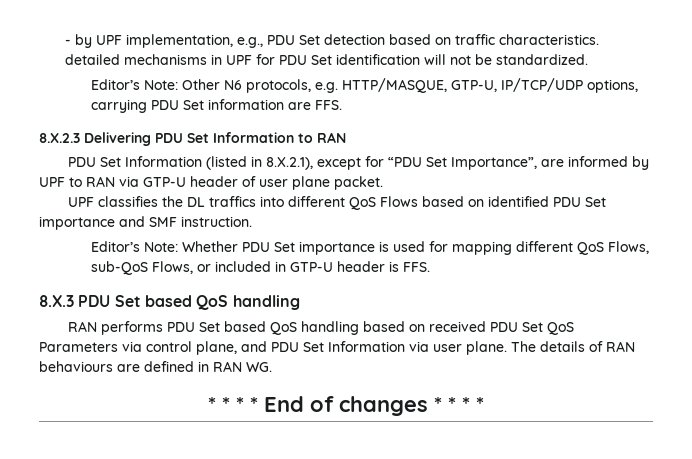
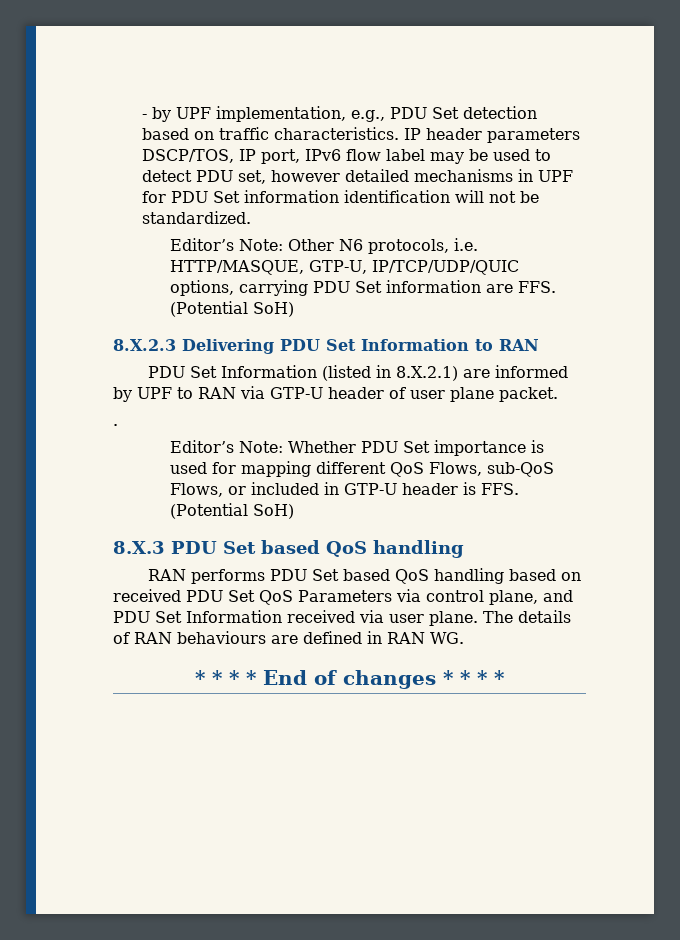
- - by UPF implementation, e.g., PDU Set detection based on traffic characteristics. detailed mechanisms in UPF for PDU Set identification will not be standardized.
+ - by UPF implementation, e.g., PDU Set detection based on traffic characteristics. IP header parameters DSCP/TOS, IP port, IPv6 flow label may be used to detect PDU set, however detailed mechanisms in UPF for PDU Set information identification will not be standardized.
- Editor’s Note: Other N6 protocols, e.g. HTTP/MASQUE, GTP-U, IP/TCP/UDP options, carrying PDU Set information are FFS.
+ Editor’s Note: Other N6 protocols, i.e. HTTP/MASQUE, GTP-U, IP/TCP/UDP/QUIC options, carrying PDU Set information are FFS. (Potential SoH)
- PDU Set Information (listed in 8.X.2.1), except for “PDU Set Importance”, are informed by UPF to RAN via GTP-U header of user plane packet.
+ PDU Set Information (listed in 8.X.2.1) are informed by UPF to RAN via GTP-U header of user plane packet.
- UPF classifies the DL traffics into different QoS Flows based on identified PDU Set importance and SMF instruction.
+ .
- Editor’s Note: Whether PDU Set importance is used for mapping different QoS Flows, sub-QoS Flows, or included in GTP-U header is FFS.
+ Editor’s Note: Whether PDU Set importance is used for mapping different QoS Flows, sub-QoS Flows, or included in GTP-U header is FFS. (Potential SoH)
- RAN performs PDU Set based QoS handling based on received PDU Set QoS Parameters via control plane, and PDU Set Information via user plane.
+ RAN performs PDU Set based QoS handling based on received PDU Set QoS Parameters via control plane, and PDU Set Information received via user plane.

